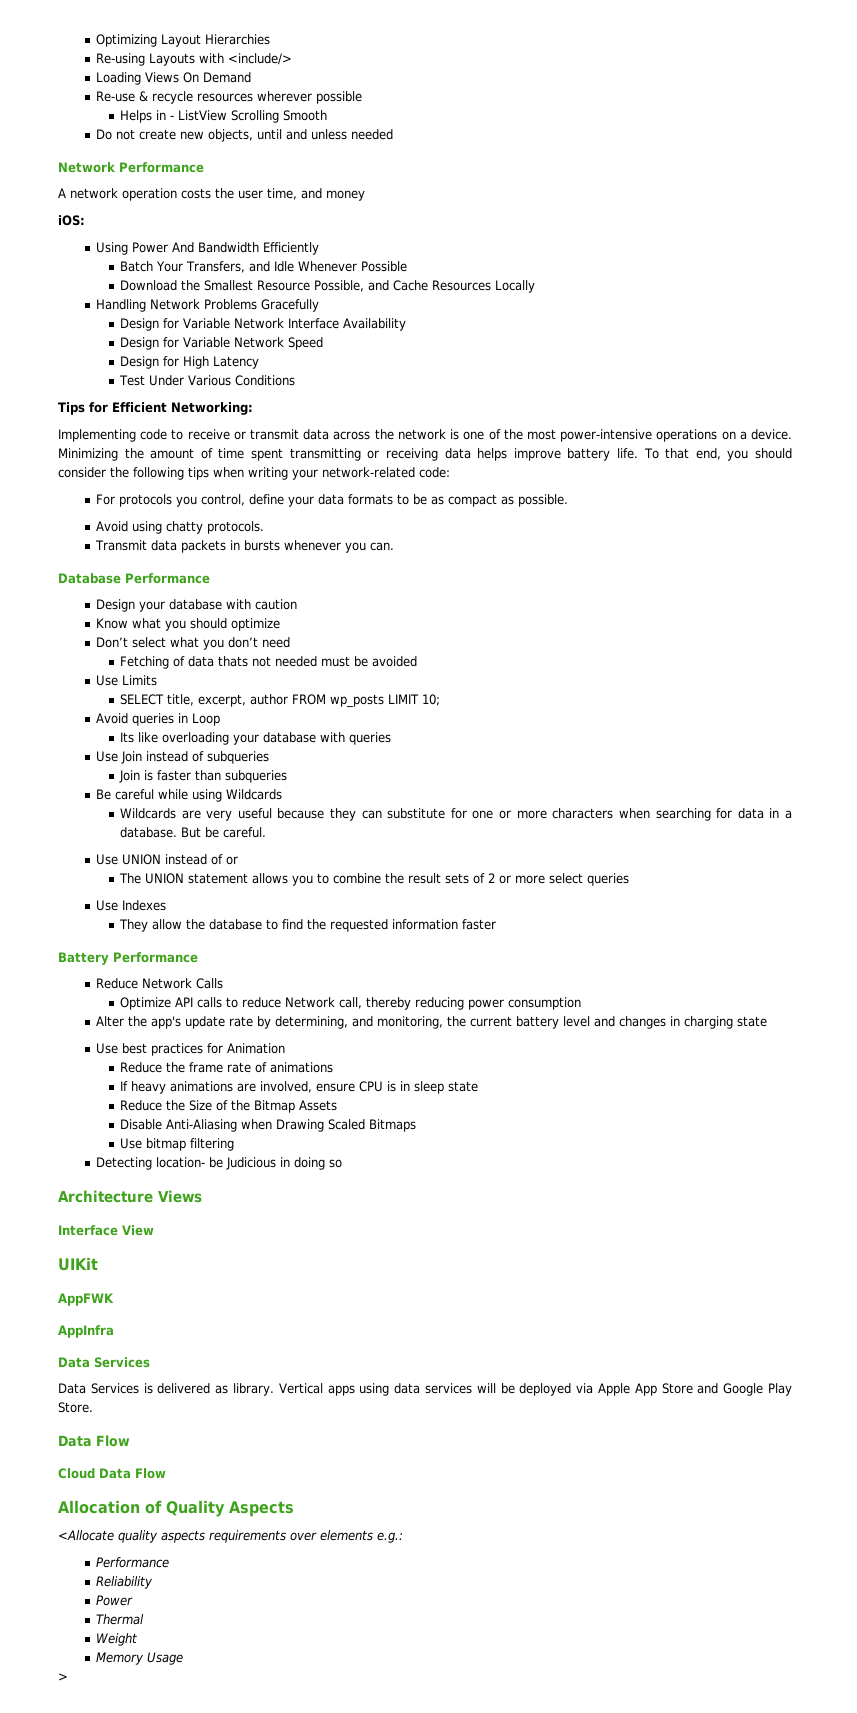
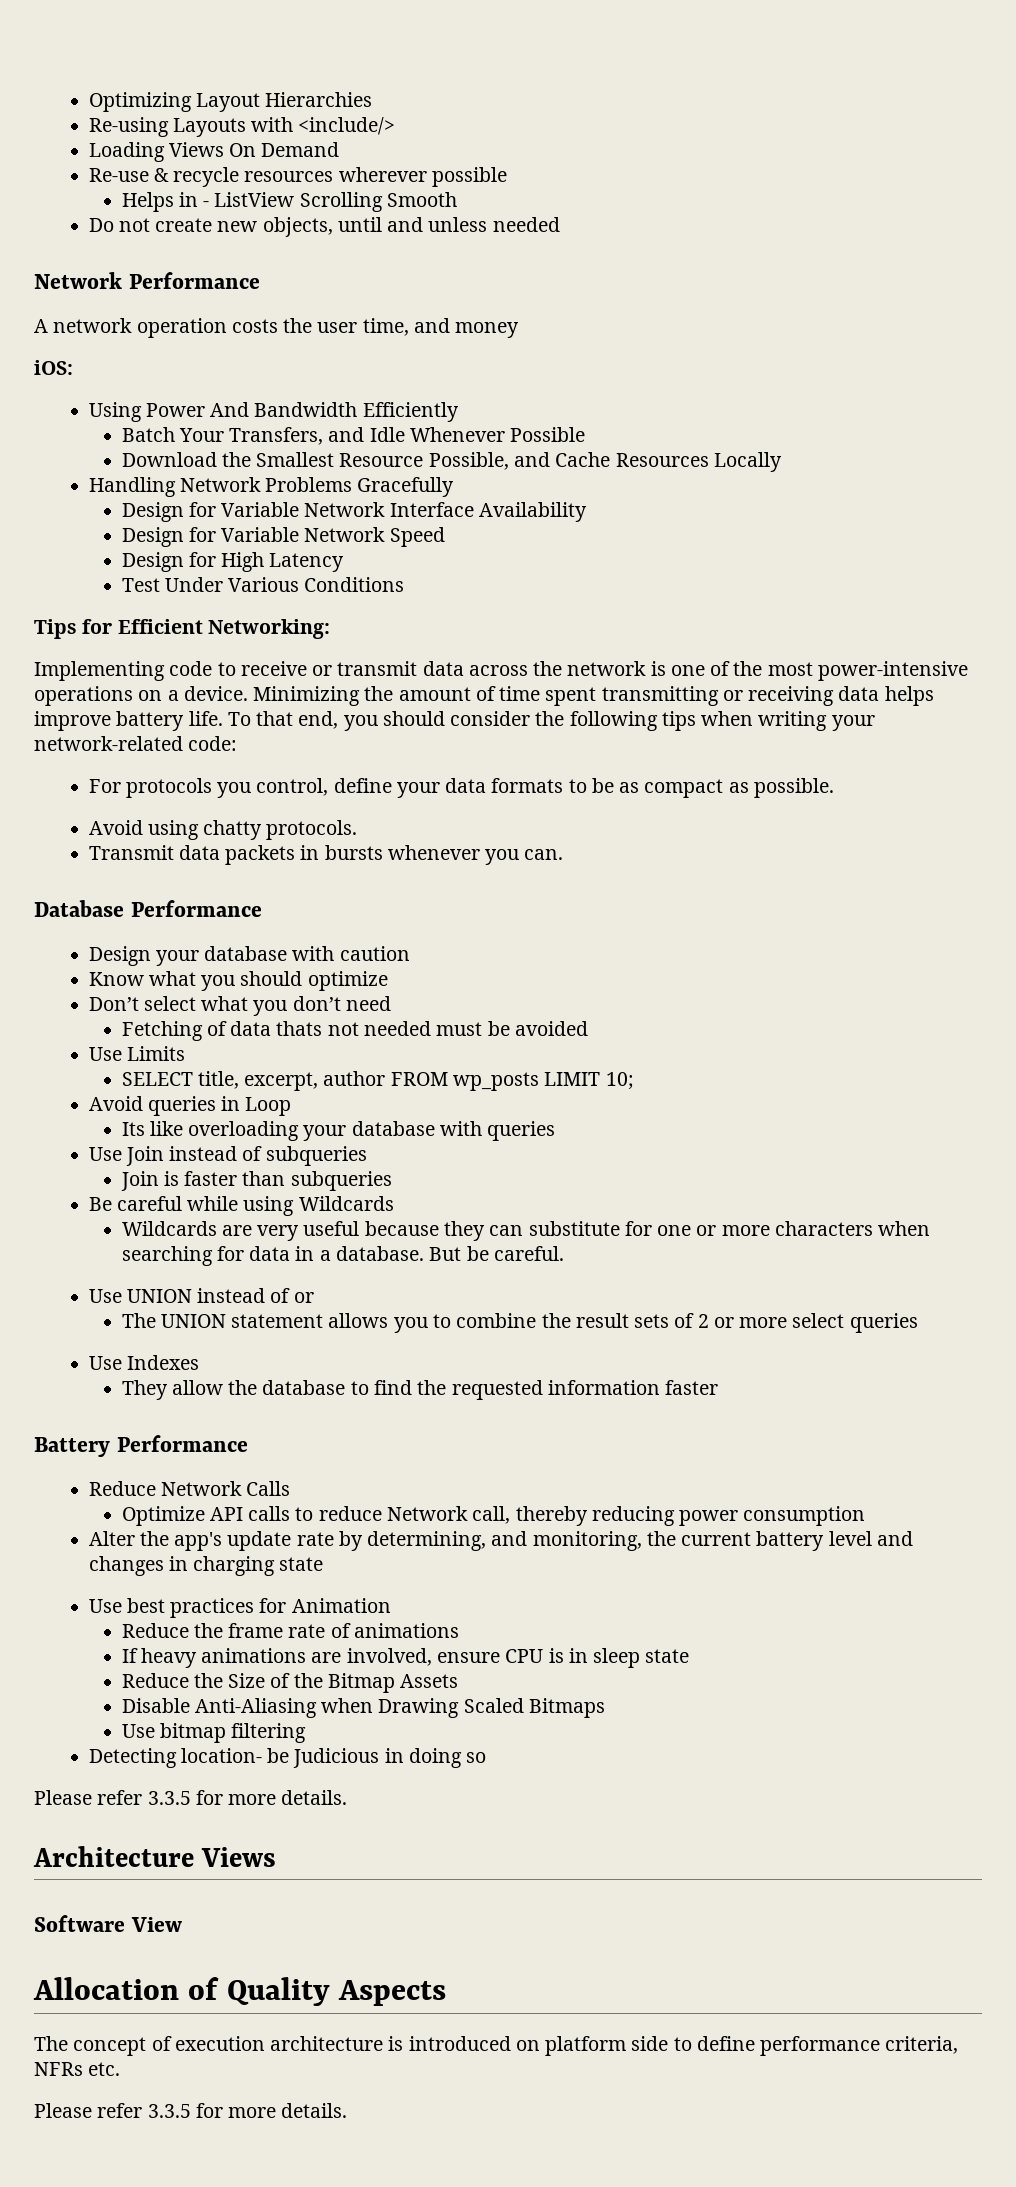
  Detecting location- be Judicious in doing so
+ Please refer 3.3.5 for more details.
- Interface View
+ Software View
- UIKit
- AppFWK
- AppInfra
- Data Services
- Data Services is delivered as library. Vertical apps using data services will be deployed via Apple App Store and Google Play Store.
- Data Flow
- Cloud Data Flow
  Allocation of Quality Aspects
- <Allocate quality aspects requirements over elements e.g.:
- Performance
- Reliability
- Power
- Thermal
- Weight
- Memory Usage
- >
+ The concept of execution architecture is introduced on platform side to define performance criteria, NFRs etc.
+ Please refer 3.3.5 for more details.

